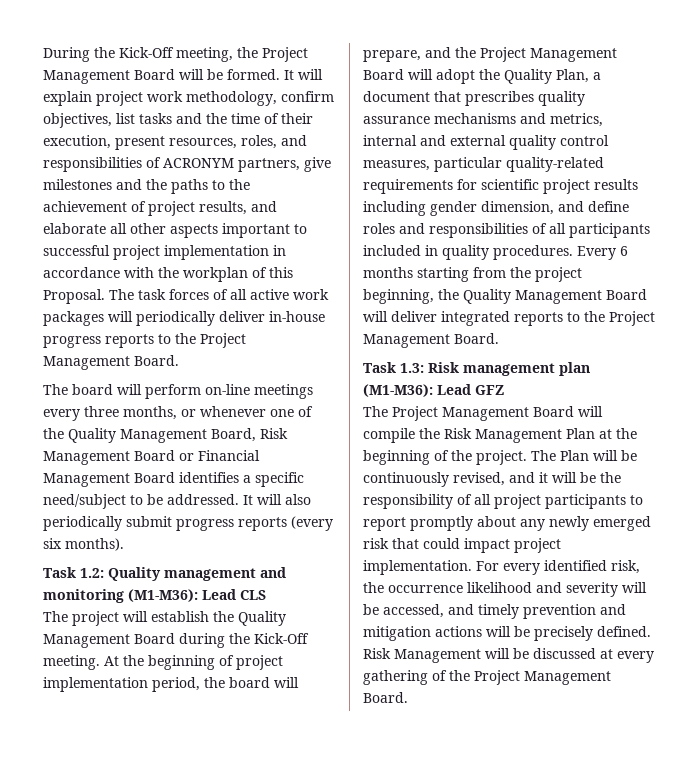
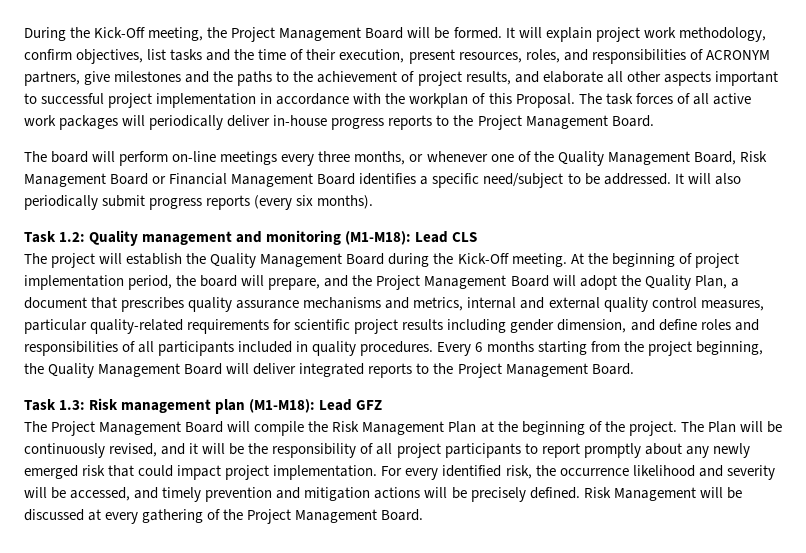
- Task 1.2: Quality management and monitoring (M1-M36): Lead CLS
+ Task 1.2: Quality management and monitoring (M1-M18): Lead CLS
- Task 1.3: Risk management plan (M1-M36): Lead GFZ
+ Task 1.3: Risk management plan (M1-M18): Lead GFZ

